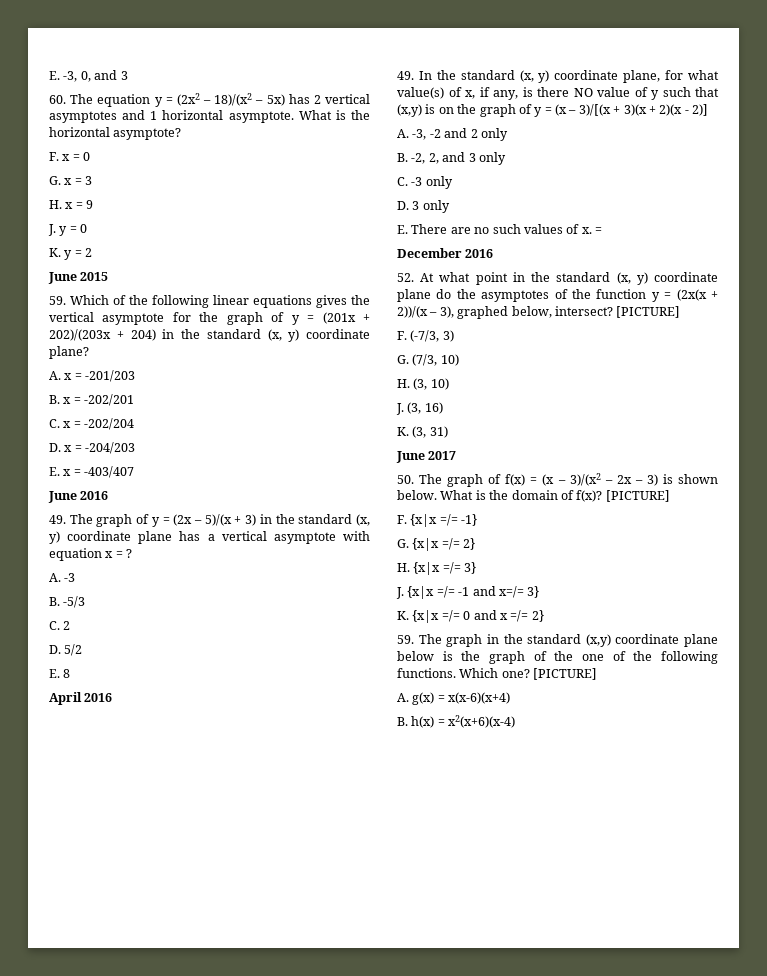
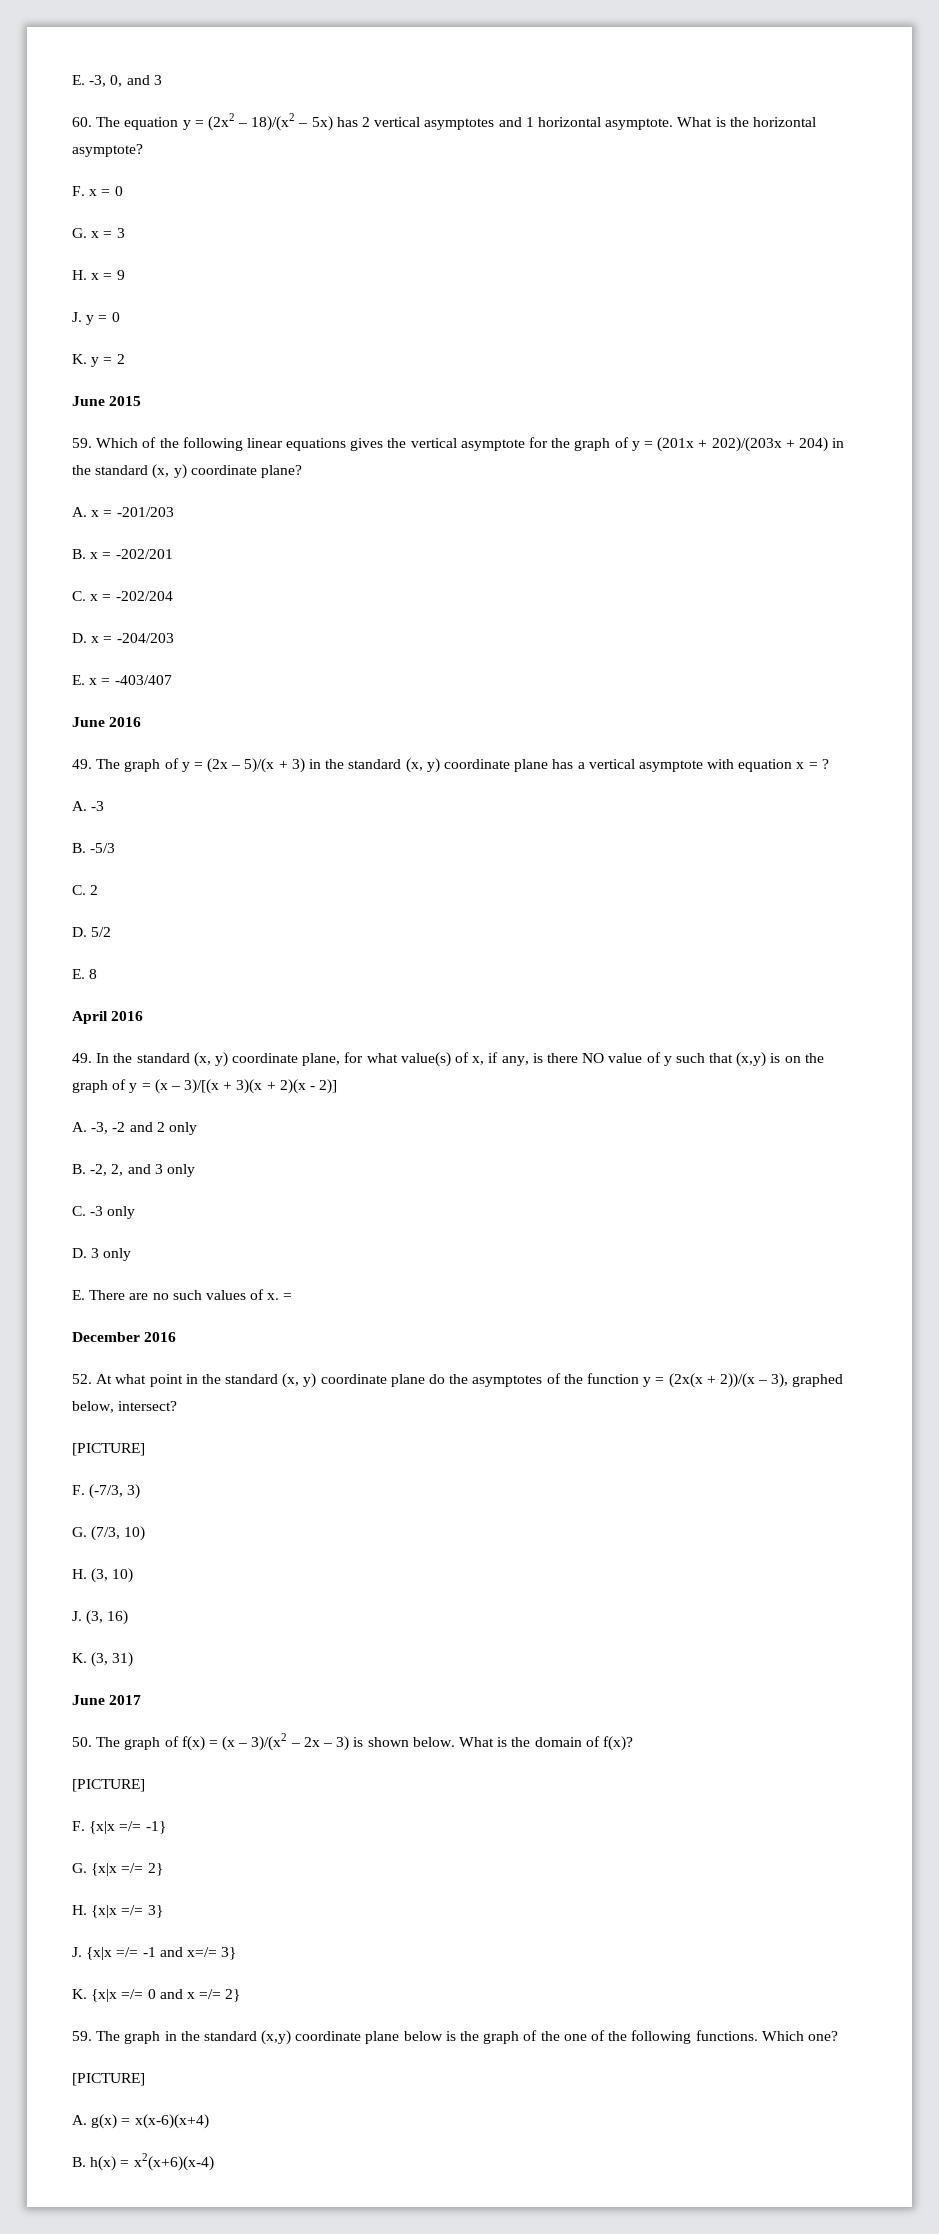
- 52. At what point in the standard (x, y) coordinate plane do the asymptotes of the function y = (2x(x + 2))/(x – 3), graphed below, intersect? [PICTURE]
+ 52. At what point in the standard (x, y) coordinate plane do the asymptotes of the function y = (2x(x + 2))/(x – 3), graphed below, intersect?
+ [PICTURE]
- What is the domain of f(x)? [PICTURE]
+ What is the domain of f(x)?
+ [PICTURE]
- Which one? [PICTURE]
+ Which one?
+ [PICTURE]

